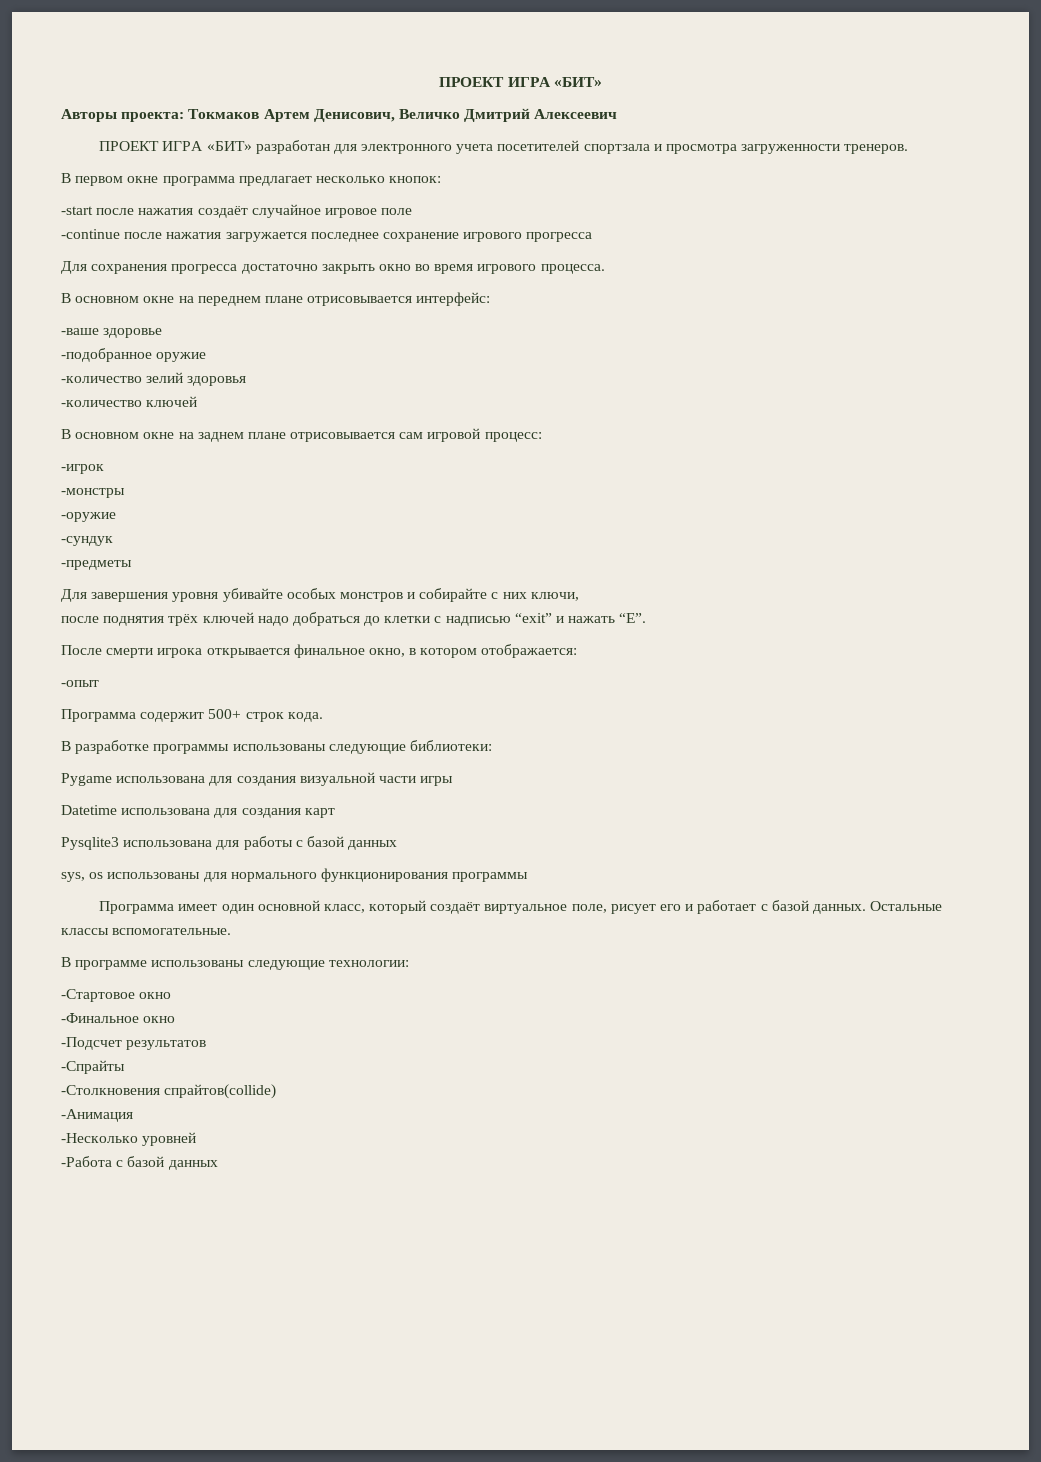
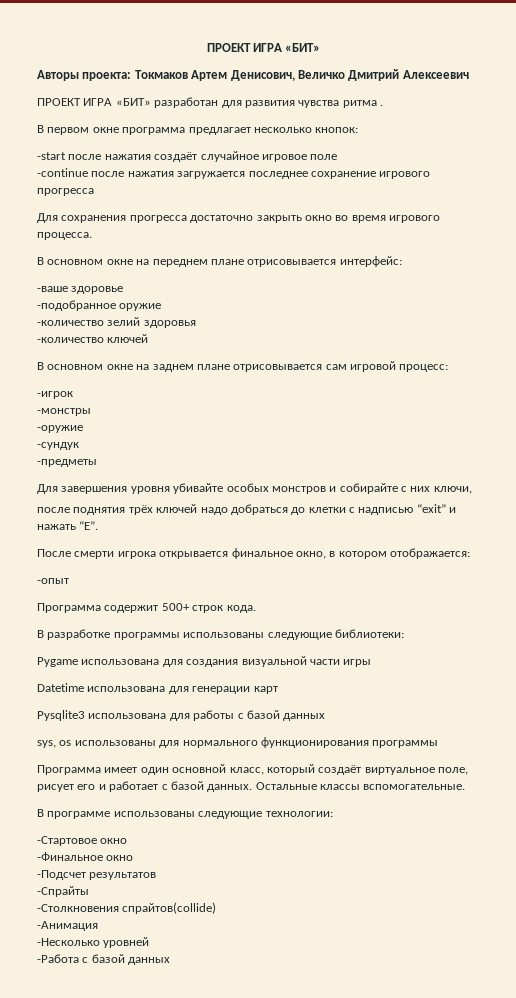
- ПРОЕКТ ИГРА «БИТ» разработан для электронного учета посетителей спортзала и просмотра загруженности тренеров.
+ ПРОЕКТ ИГРА «БИТ» разработан для развития чувства ритма .
- Datetime использована для создания карт
+ Datetime использована для генерации карт

